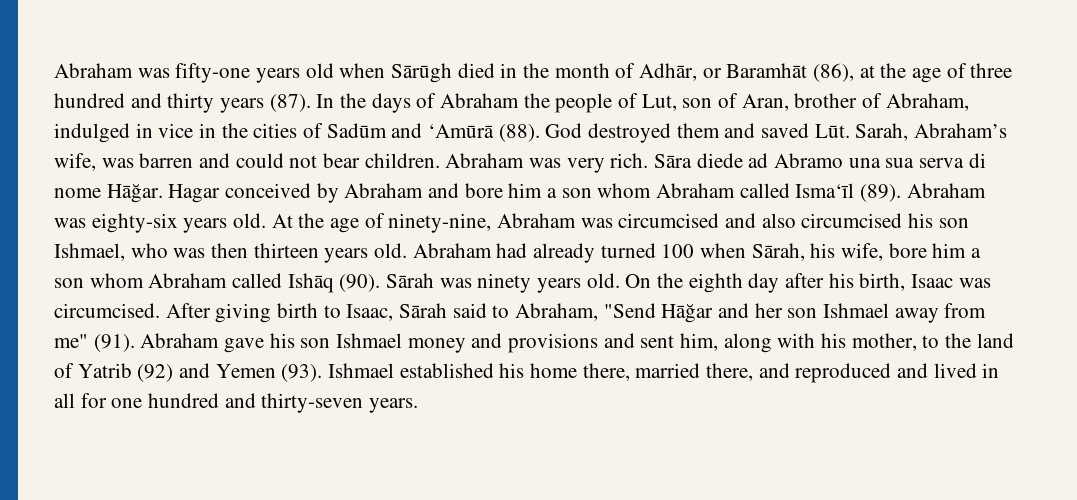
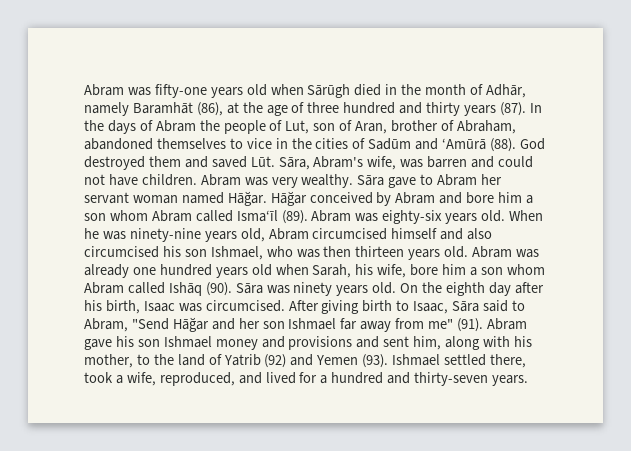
- Abraham was fifty-one years old when Sārūgh died in the month of Adhār, or Baramhāt (86), at the age of three hundred and thirty years (87).
+ Abram was fifty-one years old when Sārūgh died in the month of Adhār, namely Baramhāt (86), at the age of three hundred and thirty years (87).
- In the days of Abraham the people of Lut, son of Aran, brother of Abraham, indulged in vice in the cities of Sadūm and ‘Amūrā (88).
+ In the days of Abram the people of Lut, son of Aran, brother of Abraham, abandoned themselves to vice in the cities of Sadūm and ‘Amūrā (88).
- God destroyed them and saved Lūt. Sarah, Abraham’s wife, was barren and could not bear children. Abraham was very rich. Sāra diede ad Abramo una sua serva di nome Hāğar. Hagar conceived by Abraham and bore him a son whom Abraham called Isma‘īl (89).
+ God destroyed them and saved Lūt. Sāra, Abram's wife, was barren and could not have children. Abram was very wealthy. Sāra gave to Abram her servant woman named Hāğar. Hāğar conceived by Abram and bore him a son whom Abram called Isma‘īl (89).
- Abraham was eighty-six years old.
+ Abram was eighty-six years old.
- At the age of ninety-nine, Abraham was circumcised and also circumcised his son Ishmael, who was then thirteen years old.
+ When he was ninety-nine years old, Abram circumcised himself and also circumcised his son Ishmael, who was then thirteen years old.
- Abraham had already turned 100 when Sārah, his wife, bore him a son whom Abraham called Ishāq (90).
+ Abram was already one hundred years old when Sarah, his wife, bore him a son whom Abram called Ishāq (90).
- Sārah was ninety years old.
+ Sāra was ninety years old.
- After giving birth to Isaac, Sārah said to Abraham, "Send Hāğar and her son Ishmael away from me" (91).
+ After giving birth to Isaac, Sāra said to Abram, "Send Hāğar and her son Ishmael far away from me" (91).
- Abraham gave his son Ishmael money and provisions and sent him, along with his mother, to the land of Yatrib (92) and Yemen (93).
+ Abram gave his son Ishmael money and provisions and sent him, along with his mother, to the land of Yatrib (92) and Yemen (93).
- Ishmael established his home there, married there, and reproduced and lived in all for one hundred and thirty-seven years.
+ Ishmael settled there, took a wife, reproduced, and lived for a hundred and thirty-seven years.

